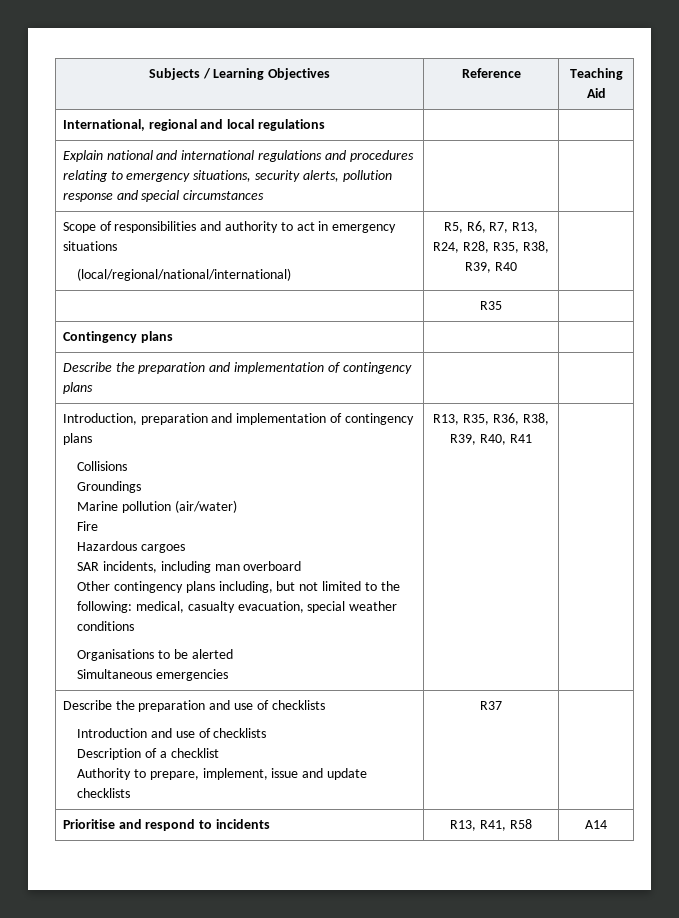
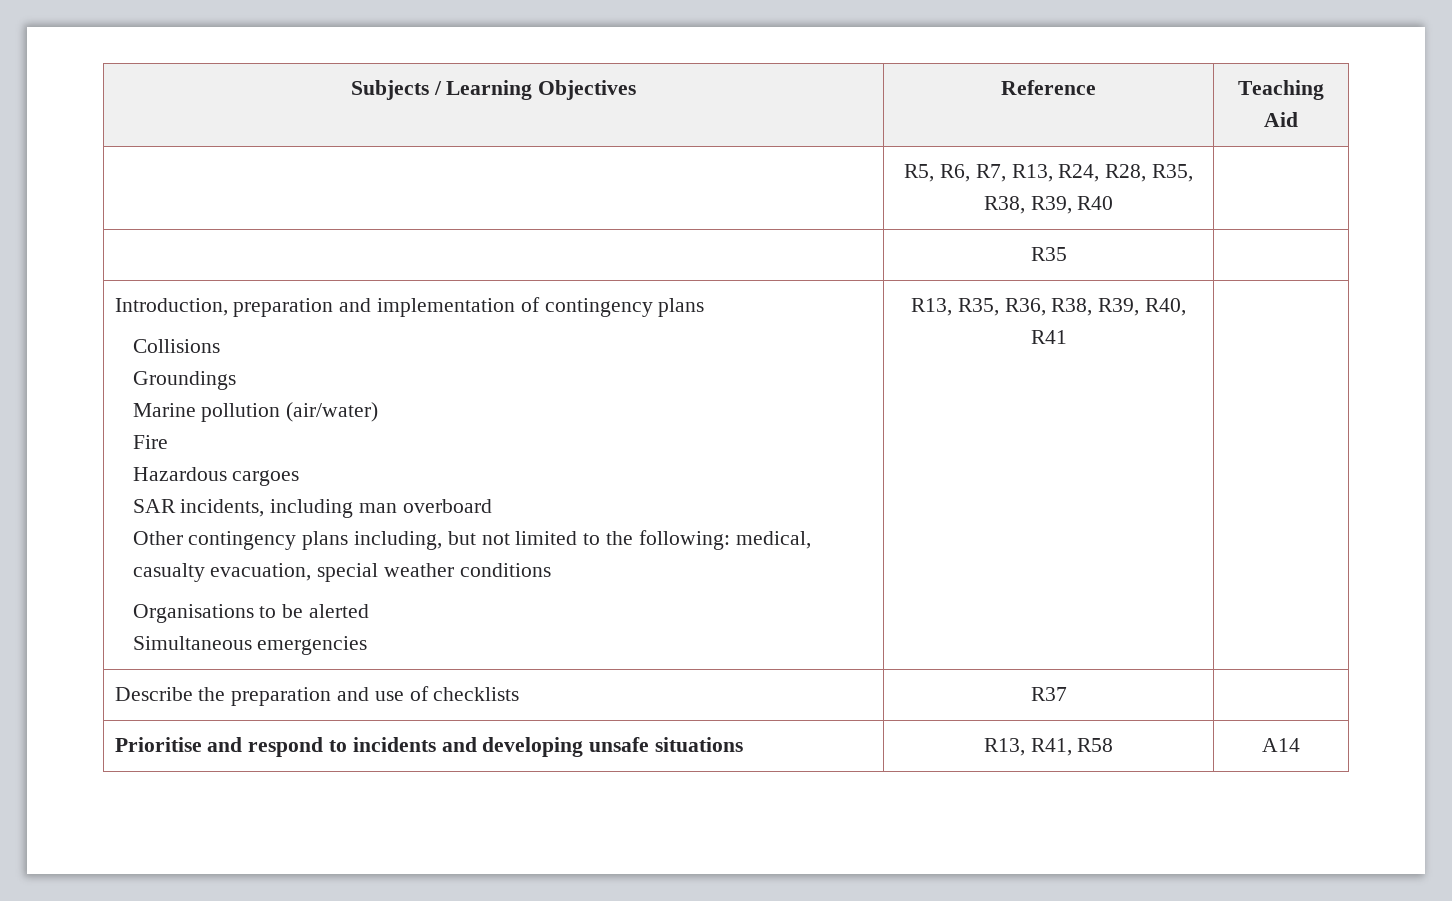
- International, regional and local regulations | |
- Explain national and international regulations and procedures relating to emergency situations, security alerts, pollution response and special circumstances | |
- Scope of responsibilities and authority to act in emergency situations
- (local/regional/national/international) | R5, R6, R7, R13, R24, R28, R35, R38, R39, R40 |
+ | R5, R6, R7, R13, R24, R28, R35, R38, R39, R40 |
- Contingency plans | |
- Describe the preparation and implementation of contingency plans | |
- Describe the preparation and use of checklists
- Introduction and use of checklists
- Description of a checklist
- Authority to prepare, implement, issue and update checklists | R37 |
+ Describe the preparation and use of checklists | R37 |
- Prioritise and respond to incidents | R13, R41, R58 | A14
+ Prioritise and respond to incidents and developing unsafe situations | R13, R41, R58 | A14

